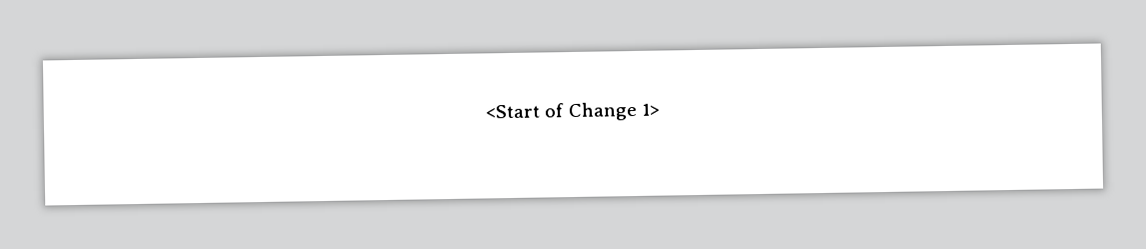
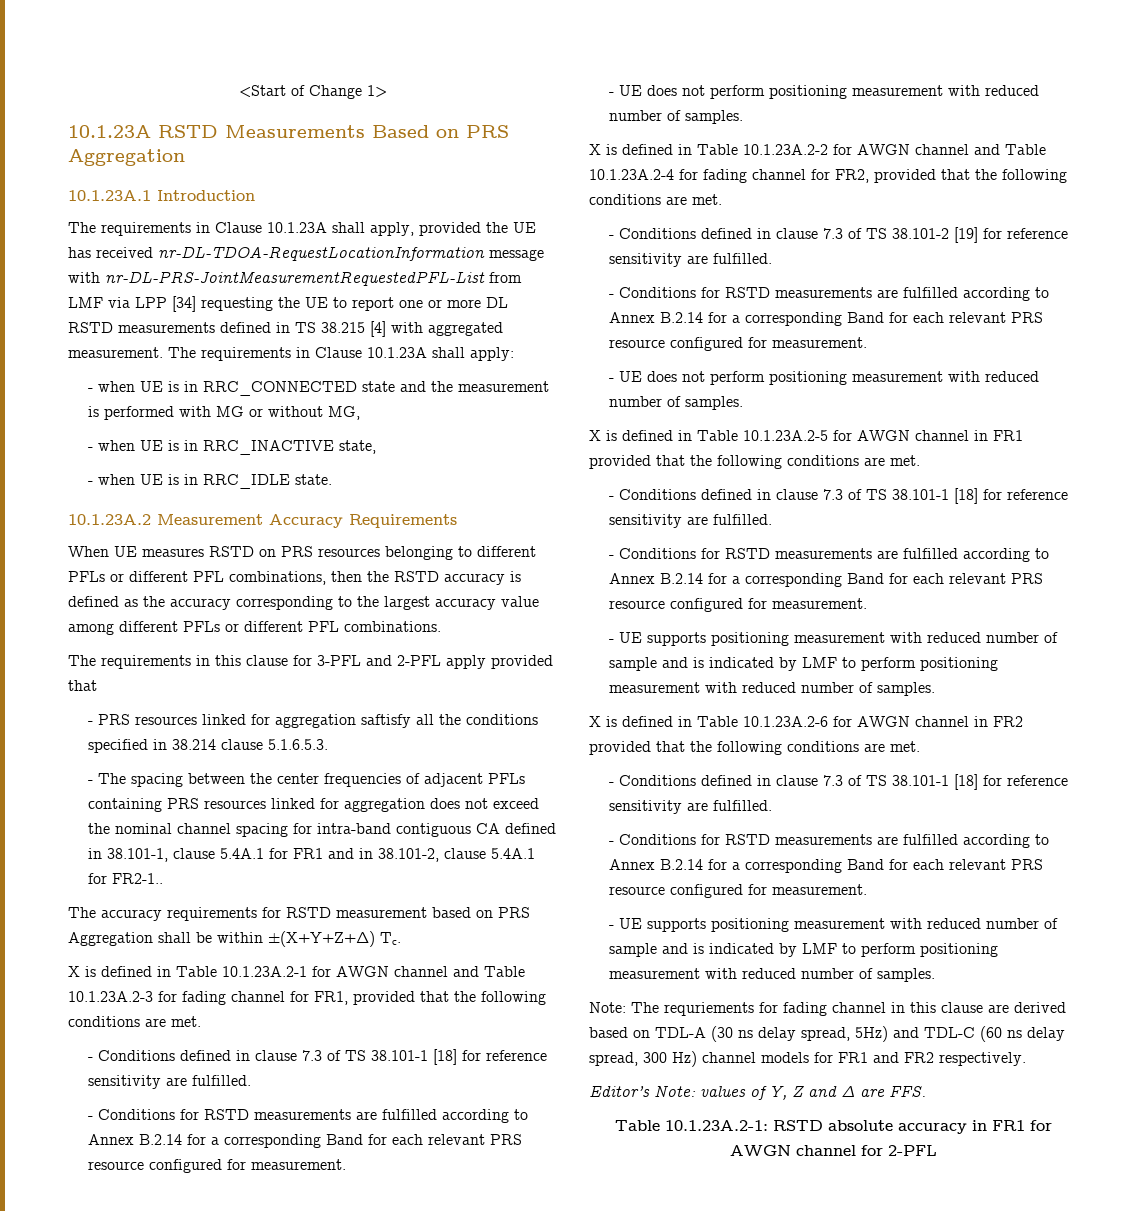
+ 10.1.23A RSTD Measurements Based on PRS Aggregation
+ 10.1.23A.1 Introduction
+ The requirements in Clause 10.1.23A shall apply, provided the UE has received nr-DL-TDOA-RequestLocationInformation message with nr-DL-PRS-JointMeasurementRequestedPFL-List from LMF via LPP [34] requesting the UE to report one or more DL RSTD measurements defined in TS 38.215 [4] with aggregated measurement. The requirements in Clause 10.1.23A shall apply:
+ - when UE is in RRC_CONNECTED state and the measurement is performed with MG or without MG,
+ - when UE is in RRC_INACTIVE state,
+ - when UE is in RRC_IDLE state.
+ 10.1.23A.2 Measurement Accuracy Requirements
+ When UE measures RSTD on PRS resources belonging to different PFLs or different PFL combinations, then the RSTD accuracy is defined as the accuracy corresponding to the largest accuracy value among different PFLs or different PFL combinations.
+ The requirements in this clause for 3-PFL and 2-PFL apply provided that
+ - PRS resources linked for aggregation saftisfy all the conditions specified in 38.214 clause 5.1.6.5.3.
+ - The spacing between the center frequencies of adjacent PFLs containing PRS resources linked for aggregation does not exceed the nominal channel spacing for intra-band contiguous CA defined in 38.101-1, clause 5.4A.1 for FR1 and in 38.101-2, clause 5.4A.1 for FR2-1..
+ The accuracy requirements for RSTD measurement based on PRS Aggregation shall be within ±(X+Y+Z+Δ) Tc.
+ X is defined in Table 10.1.23A.2-1 for AWGN channel and Table 10.1.23A.2-3 for fading channel for FR1, provided that the following conditions are met.
+ - Conditions defined in clause 7.3 of TS 38.101-1 [18] for reference sensitivity are fulfilled.
+ - Conditions for RSTD measurements are fulfilled according to Annex B.2.14 for a corresponding Band for each relevant PRS resource configured for measurement.
+ - UE does not perform positioning measurement with reduced number of samples.
+ X is defined in Table 10.1.23A.2-2 for AWGN channel and Table 10.1.23A.2-4 for fading channel for FR2, provided that the following conditions are met.
+ - Conditions defined in clause 7.3 of TS 38.101-2 [19] for reference sensitivity are fulfilled.
+ - Conditions for RSTD measurements are fulfilled according to Annex B.2.14 for a corresponding Band for each relevant PRS resource configured for measurement.
+ - UE does not perform positioning measurement with reduced number of samples.
+ X is defined in Table 10.1.23A.2-5 for AWGN channel in FR1 provided that the following conditions are met.
+ - Conditions defined in clause 7.3 of TS 38.101-1 [18] for reference sensitivity are fulfilled.
+ - Conditions for RSTD measurements are fulfilled according to Annex B.2.14 for a corresponding Band for each relevant PRS resource configured for measurement.
+ - UE supports positioning measurement with reduced number of sample and is indicated by LMF to perform positioning measurement with reduced number of samples.
+ X is defined in Table 10.1.23A.2-6 for AWGN channel in FR2 provided that the following conditions are met.
+ - Conditions defined in clause 7.3 of TS 38.101-1 [18] for reference sensitivity are fulfilled.
+ - Conditions for RSTD measurements are fulfilled according to Annex B.2.14 for a corresponding Band for each relevant PRS resource configured for measurement.
+ - UE supports positioning measurement with reduced number of sample and is indicated by LMF to perform positioning measurement with reduced number of samples.
+ Note: The requriements for fading channel in this clause are derived based on TDL-A (30 ns delay spread, 5Hz) and TDL-C (60 ns delay spread, 300 Hz) channel models for FR1 and FR2 respectively.
+ Editor’s Note: values of Y, Z and Δ are FFS.
+ Table 10.1.23A.2-1: RSTD absolute accuracy in FR1 for AWGN channel for 2-PFL

